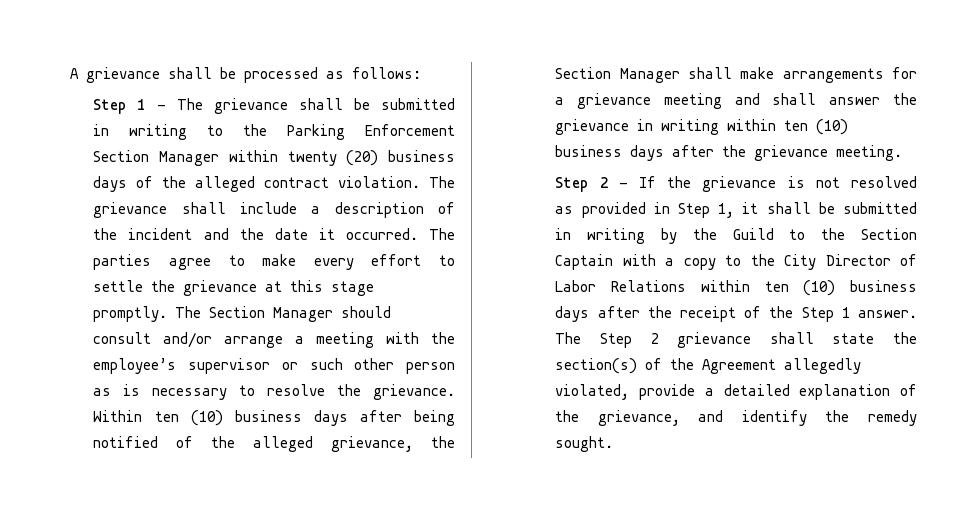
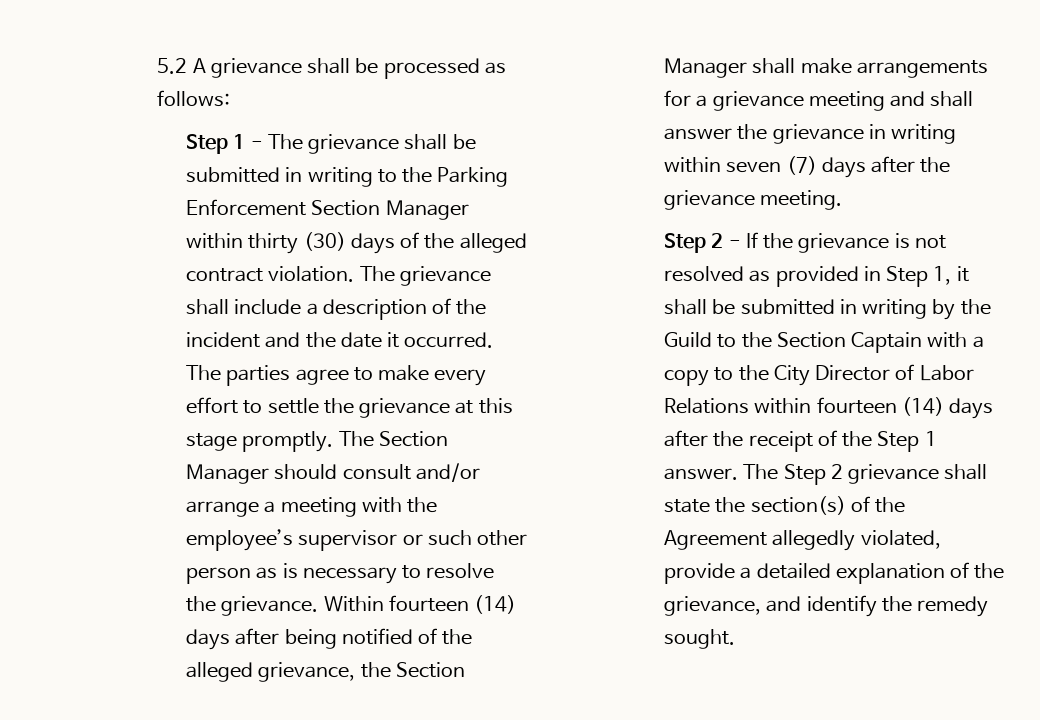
- A grievance shall be processed as follows:
+ 5.2 A grievance shall be processed as follows:
- Step 1 - The grievance shall be submitted in writing to the Parking Enforcement Section Manager within twenty (20) business days of the alleged contract violation.
+ Step 1 - The grievance shall be submitted in writing to the Parking Enforcement Section Manager within thirty (30) days of the alleged contract violation.
- Within ten (10) business days after being notified of the alleged grievance, the Section Manager shall make arrangements for a grievance meeting and shall answer the grievance in writing within ten (10) business days after the grievance meeting.
+ Within fourteen (14) days after being notified of the alleged grievance, the Section Manager shall make arrangements for a grievance meeting and shall answer the grievance in writing within seven (7) days after the grievance meeting.
- Step 2 - If the grievance is not resolved as provided in Step 1, it shall be submitted in writing by the Guild to the Section Captain with a copy to the City Director of Labor Relations within ten (10) business days after the receipt of the Step 1 answer.
+ Step 2 - If the grievance is not resolved as provided in Step 1, it shall be submitted in writing by the Guild to the Section Captain with a copy to the City Director of Labor Relations within fourteen (14) days after the receipt of the Step 1 answer.

